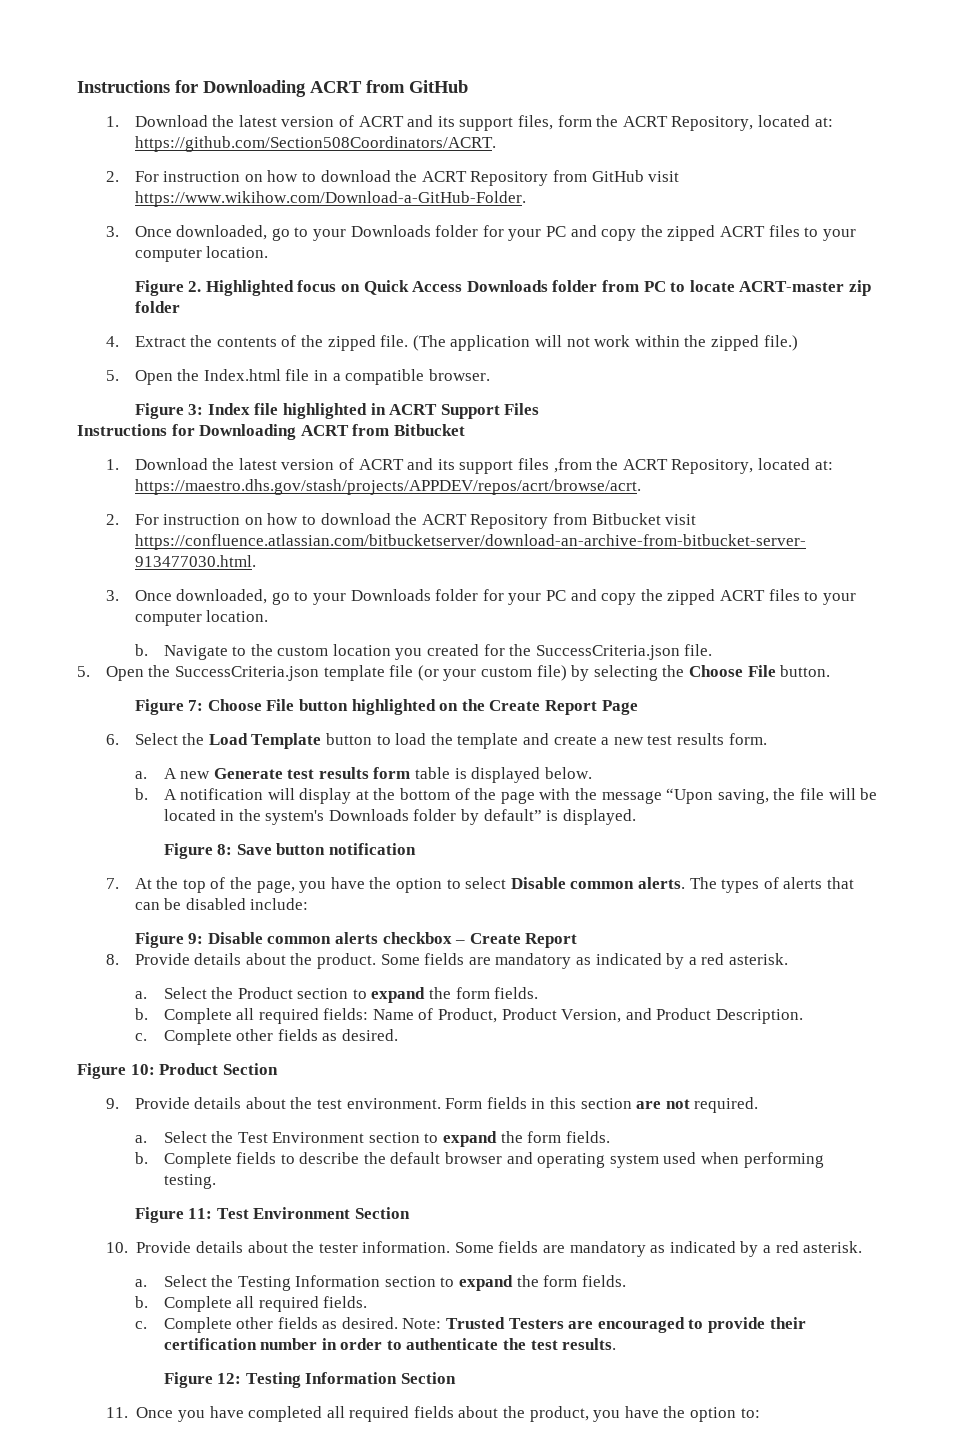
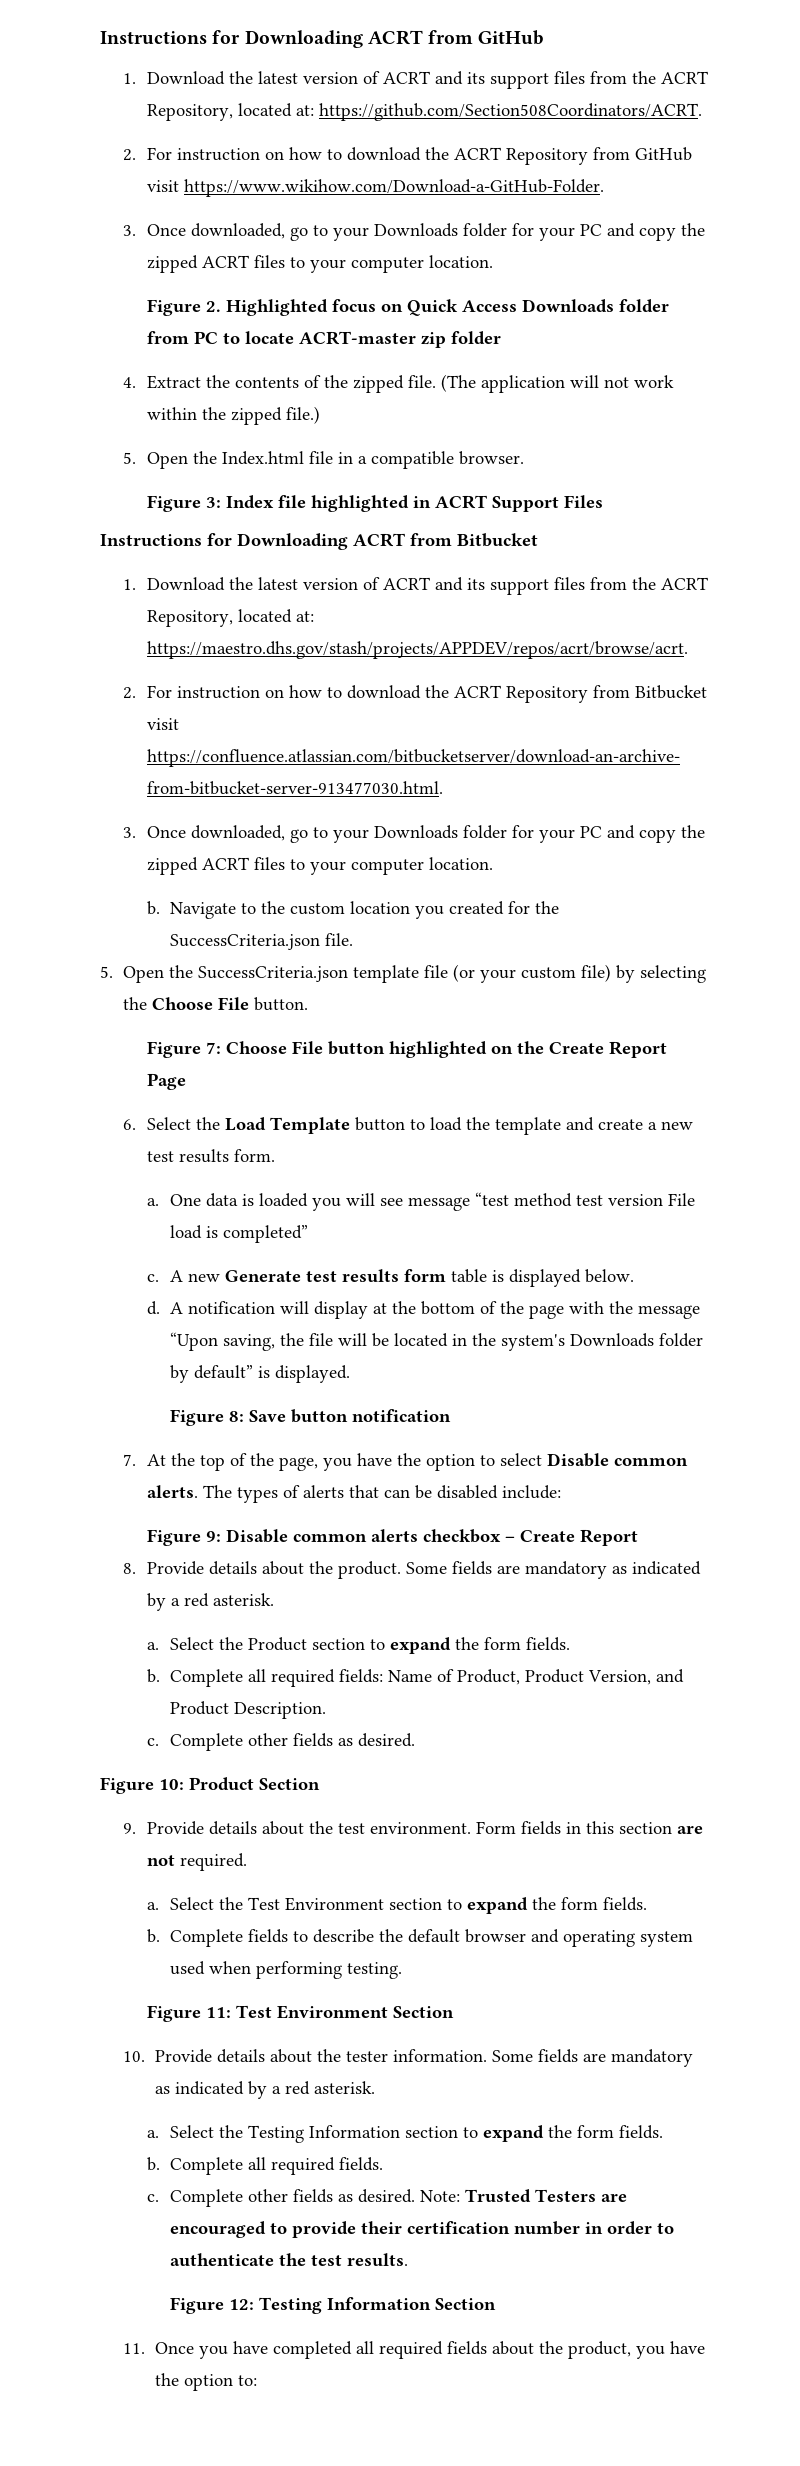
- 1. Download the latest version of ACRT and its support files, form the ACRT Repository, located at: https://github.com/Section508Coordinators/ACRT.
+ 1. Download the latest version of ACRT and its support files from the ACRT Repository, located at: https://github.com/Section508Coordinators/ACRT.
- 1. Download the latest version of ACRT and its support files ,from the ACRT Repository, located at: https://maestro.dhs.gov/stash/projects/APPDEV/repos/acrt/browse/acrt.
+ 1. Download the latest version of ACRT and its support files from the ACRT Repository, located at: https://maestro.dhs.gov/stash/projects/APPDEV/repos/acrt/browse/acrt.
+ One data is loaded you will see message “test method test version File load is completed”
+ c.
  A new Generate test results form table is displayed below.
- b.
+ d.

